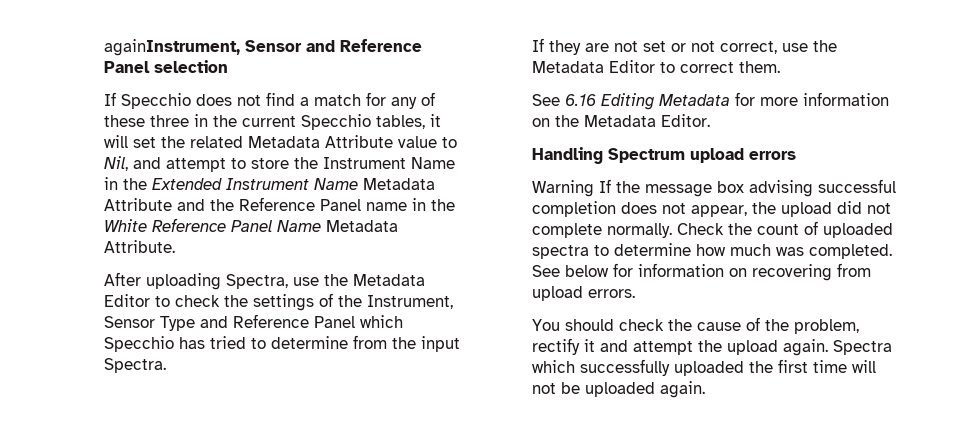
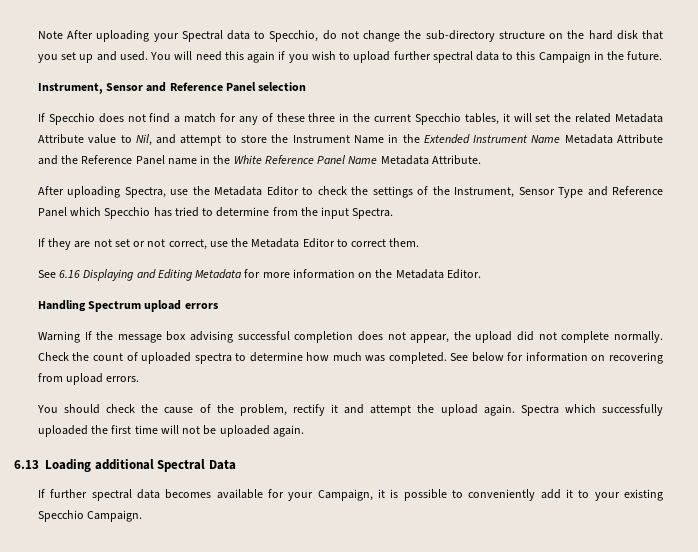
- againInstrument, Sensor and Reference Panel selection
+ Note After uploading your Spectral data to Specchio, do not change the sub-directory structure on the hard disk that you set up and used. You will need this again if you wish to upload further spectral data to this Campaign in the future.
+ Instrument, Sensor and Reference Panel selection
- See 6.16 Editing Metadata for more information on the Metadata Editor.
+ See 6.16 Displaying and Editing Metadata for more information on the Metadata Editor.
+ 6.13 Loading additional Spectral Data
+ If further spectral data becomes available for your Campaign, it is possible to conveniently add it to your existing Specchio Campaign.

